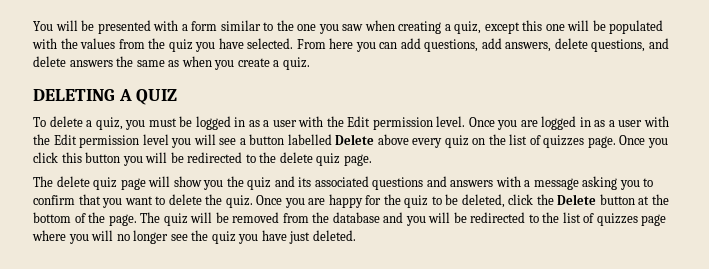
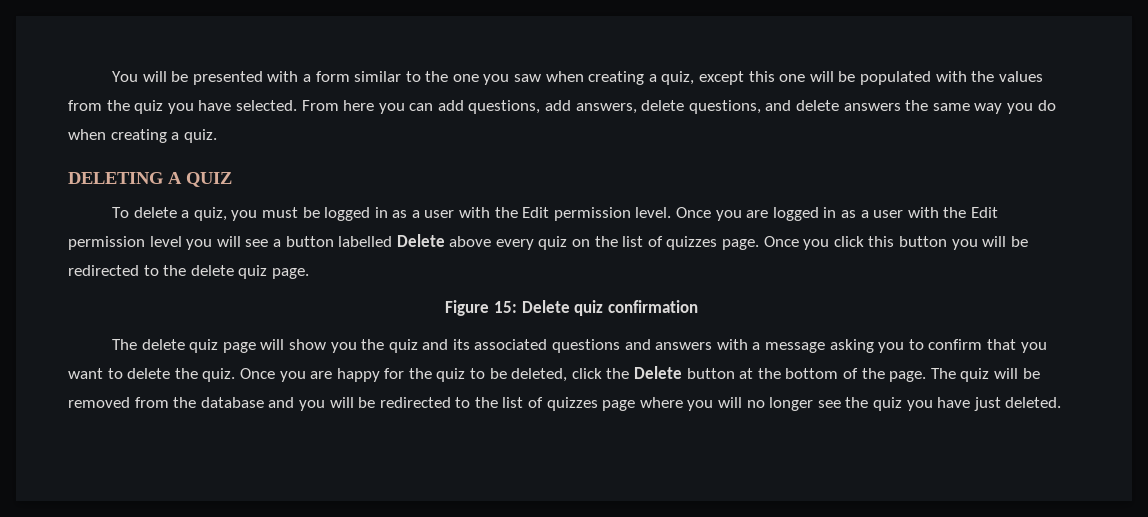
- From here you can add questions, add answers, delete questions, and delete answers the same as when you create a quiz.
+ From here you can add questions, add answers, delete questions, and delete answers the same way you do when creating a quiz.
+ Figure 15: Delete quiz confirmation

